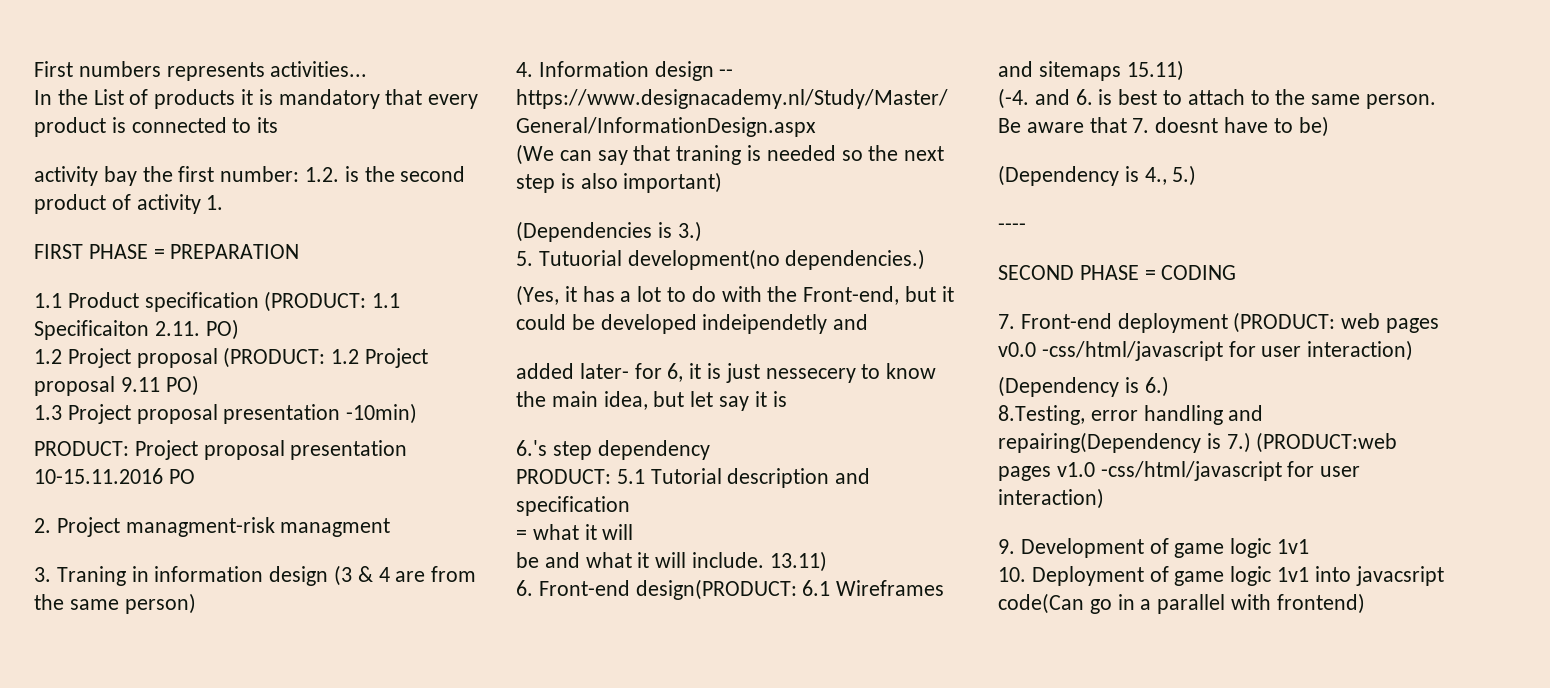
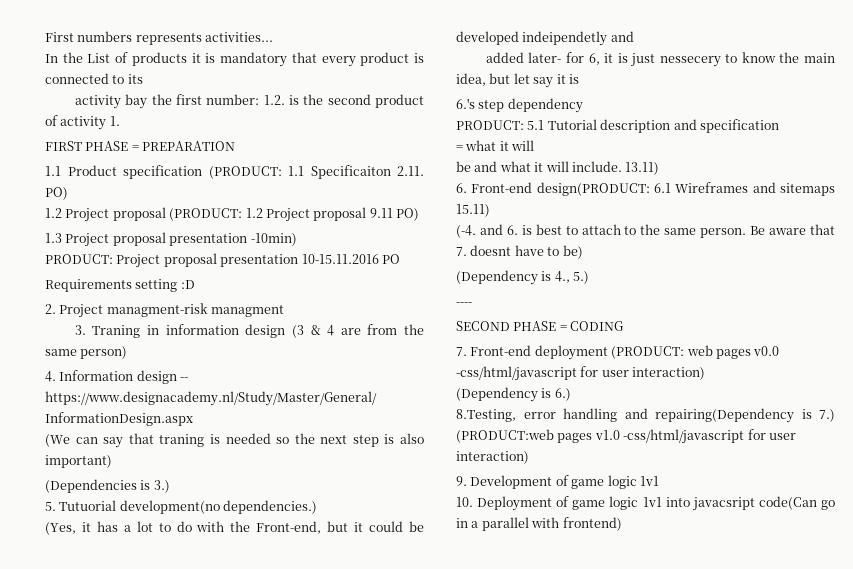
+ Requirements setting :D

